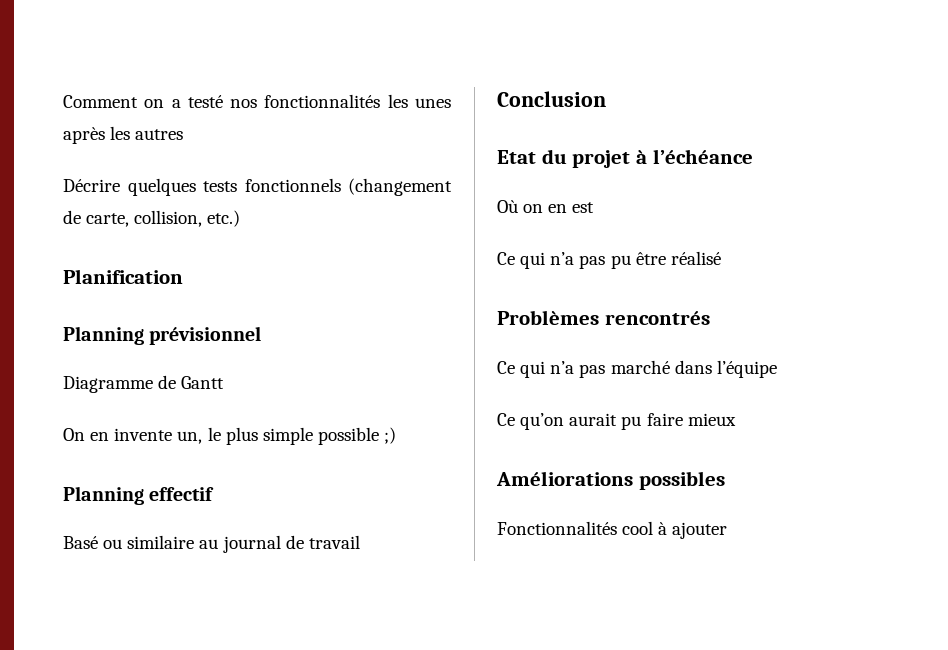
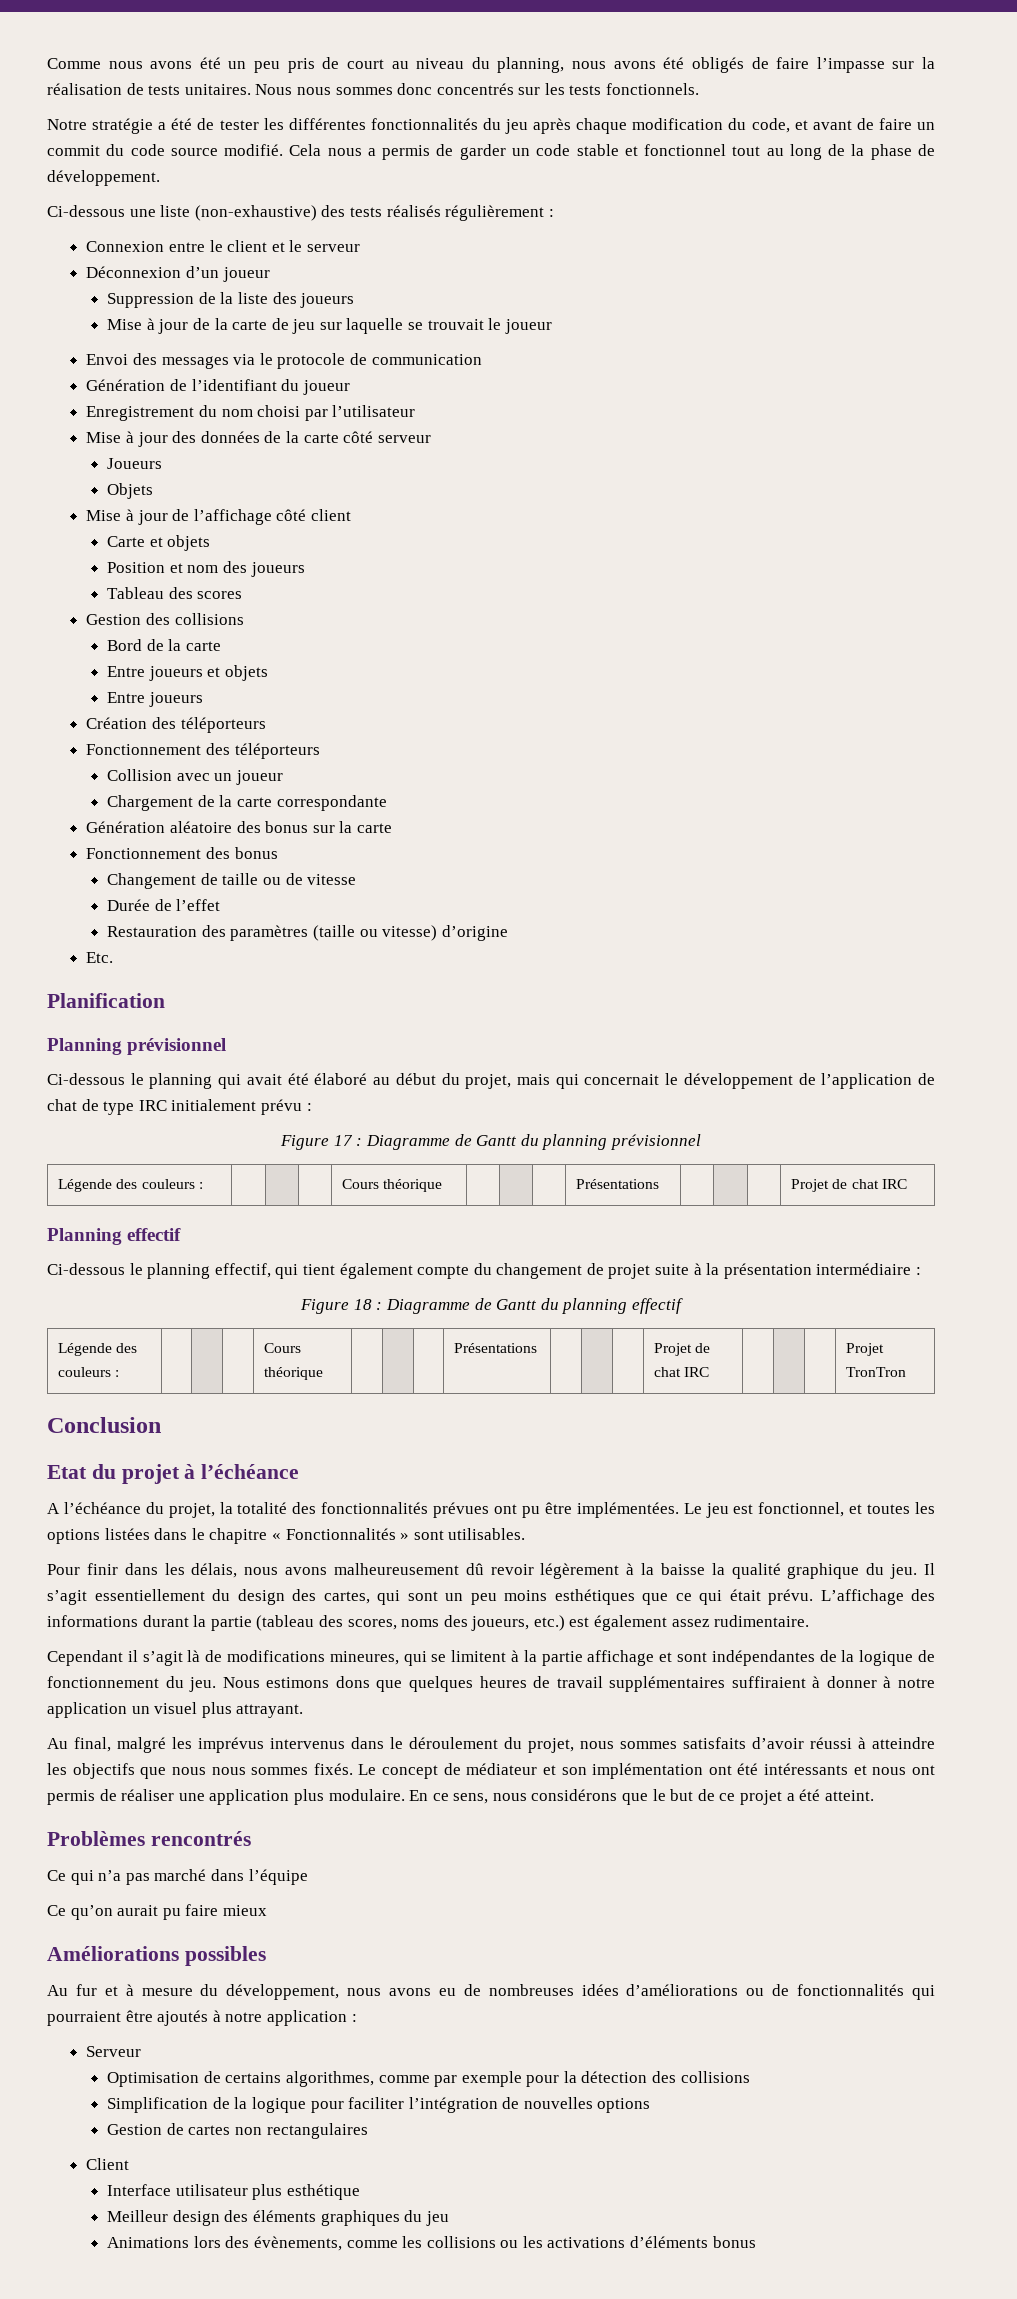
- Comment on a testé nos fonctionnalités les unes après les autres
- Décrire quelques tests fonctionnels (changement de carte, collision, etc.)
+ Comme nous avons été un peu pris de court au niveau du planning, nous avons été obligés de faire l’impasse sur la réalisation de tests unitaires. Nous nous sommes donc concentrés sur les tests fonctionnels.
+ Notre stratégie a été de tester les différentes fonctionnalités du jeu après chaque modification du code, et avant de faire un commit du code source modifié. Cela nous a permis de garder un code stable et fonctionnel tout au long de la phase de développement.
+ Ci-dessous une liste (non-exhaustive) des tests réalisés régulièrement :
+ Connexion entre le client et le serveur
+ Déconnexion d’un joueur
+ Suppression de la liste des joueurs
+ Mise à jour de la carte de jeu sur laquelle se trouvait le joueur
+ Envoi des messages via le protocole de communication
+ Génération de l’identifiant du joueur
+ Enregistrement du nom choisi par l’utilisateur
+ Mise à jour des données de la carte côté serveur
+ Joueurs
+ Objets
+ Mise à jour de l’affichage côté client
+ Carte et objets
+ Position et nom des joueurs
+ Tableau des scores
+ Gestion des collisions
+ Bord de la carte
+ Entre joueurs et objets
+ Entre joueurs
+ Création des téléporteurs
+ Fonctionnement des téléporteurs
+ Collision avec un joueur
+ Chargement de la carte correspondante
+ Génération aléatoire des bonus sur la carte
+ Fonctionnement des bonus
+ Changement de taille ou de vitesse
+ Durée de l’effet
+ Restauration des paramètres (taille ou vitesse) d’origine
+ Etc.
  Planification
  Planning prévisionnel
- Diagramme de Gantt
- On en invente un, le plus simple possible ;)
+ Ci-dessous le planning qui avait été élaboré au début du projet, mais qui concernait le développement de l’application de chat de type IRC initialement prévu :
+ Figure 17 : Diagramme de Gantt du planning prévisionnel
+ Légende des couleurs : | | | | Cours théorique | | | | Présentations | | | | Projet de chat IRC
  Planning effectif
- Basé ou similaire au journal de travail
+ Ci-dessous le planning effectif, qui tient également compte du changement de projet suite à la présentation intermédiaire :
+ Figure 18 : Diagramme de Gantt du planning effectif
+ Légende des couleurs : | | | | Cours théorique | | | | Présentations | | | | Projet de chat IRC | | | | Projet TronTron
- Où on en est
- Ce qui n’a pas pu être réalisé
+ A l’échéance du projet, la totalité des fonctionnalités prévues ont pu être implémentées. Le jeu est fonctionnel, et toutes les options listées dans le chapitre « Fonctionnalités » sont utilisables.
+ Pour finir dans les délais, nous avons malheureusement dû revoir légèrement à la baisse la qualité graphique du jeu. Il s’agit essentiellement du design des cartes, qui sont un peu moins esthétiques que ce qui était prévu. L’affichage des informations durant la partie (tableau des scores, noms des joueurs, etc.) est également assez rudimentaire.
+ Cependant il s’agit là de modifications mineures, qui se limitent à la partie affichage et sont indépendantes de la logique de fonctionnement du jeu. Nous estimons dons que quelques heures de travail supplémentaires suffiraient à donner à notre application un visuel plus attrayant.
+ Au final, malgré les imprévus intervenus dans le déroulement du projet, nous sommes satisfaits d’avoir réussi à atteindre les objectifs que nous nous sommes fixés. Le concept de médiateur et son implémentation ont été intéressants et nous ont permis de réaliser une application plus modulaire. En ce sens, nous considérons que le but de ce projet a été atteint.
- Fonctionnalités cool à ajouter
+ Au fur et à mesure du développement, nous avons eu de nombreuses idées d’améliorations ou de fonctionnalités qui pourraient être ajoutés à notre application :
+ Serveur
+ Optimisation de certains algorithmes, comme par exemple pour la détection des collisions
+ Simplification de la logique pour faciliter l’intégration de nouvelles options
+ Gestion de cartes non rectangulaires
+ Client
+ Interface utilisateur plus esthétique
+ Meilleur design des éléments graphiques du jeu
+ Animations lors des évènements, comme les collisions ou les activations d’éléments bonus

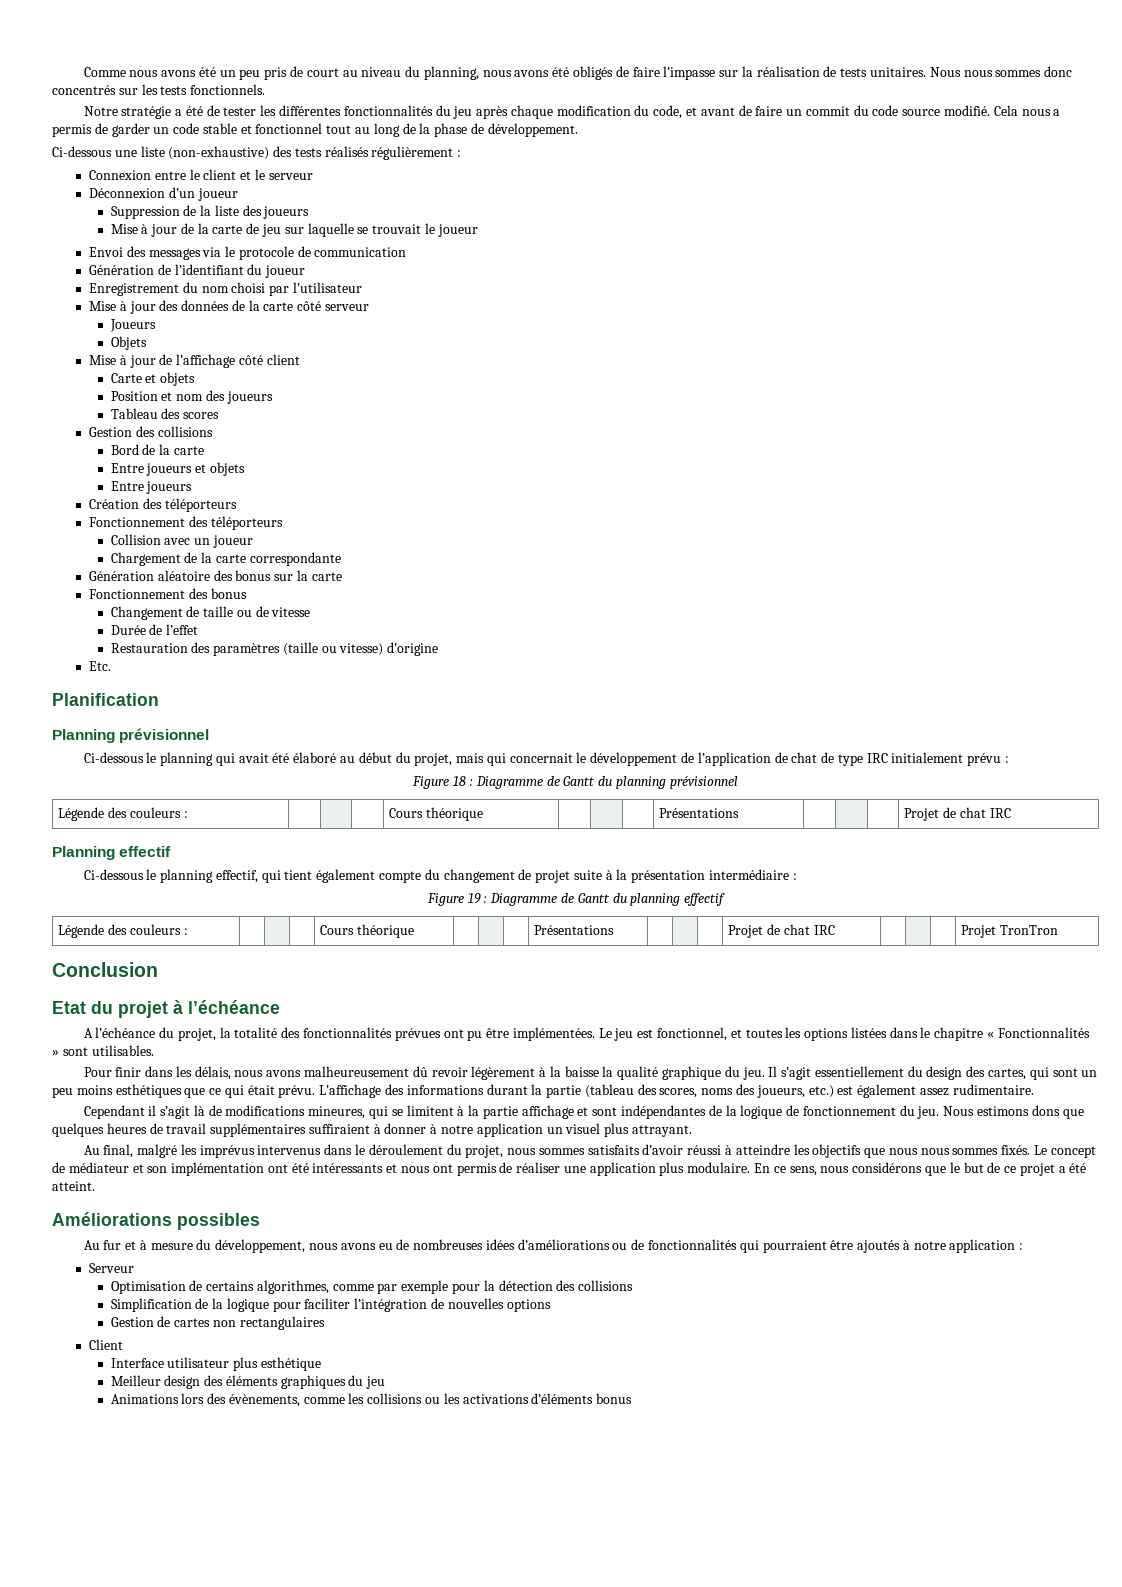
- Figure 17 : Diagramme de Gantt du planning prévisionnel
+ Figure 18 : Diagramme de Gantt du planning prévisionnel
- Figure 18 : Diagramme de Gantt du planning effectif
+ Figure 19 : Diagramme de Gantt du planning effectif
- Problèmes rencontrés
- Ce qui n’a pas marché dans l’équipe
- Ce qu’on aurait pu faire mieux

